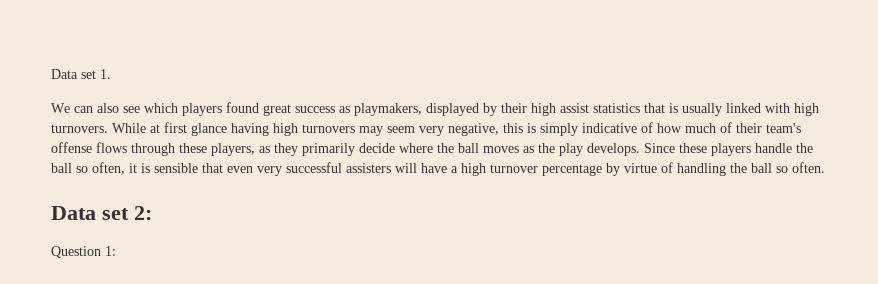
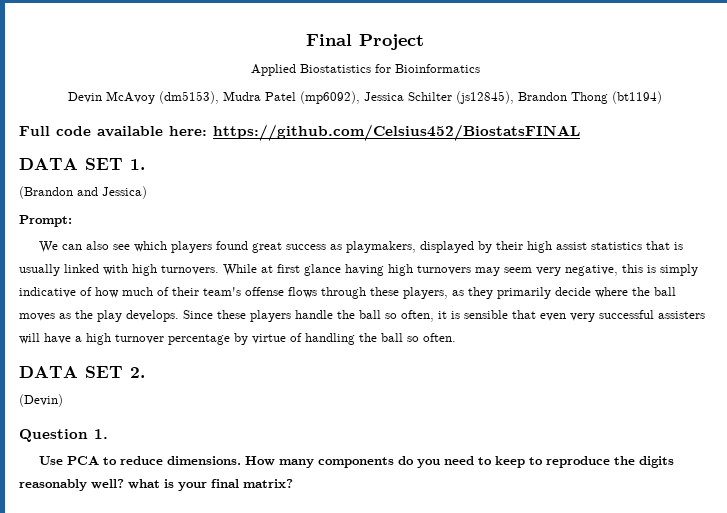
- Data set 1.
+ Final Project
+ Applied Biostatistics for Bioinformatics
+ Devin McAvoy (dm5153), Mudra Patel (mp6092), Jessica Schilter (js12845), Brandon Thong (bt1194)
+ Full code available here: https://github.com/Celsius452/BiostatsFINAL
+ DATA SET 1.
+ (Brandon and Jessica)
+ Prompt:
- Data set 2:
- Question 1:
+ DATA SET 2.
+ (Devin)
+ Question 1.
+ Use PCA to reduce dimensions. How many components do you need to keep to reproduce the digits reasonably well? what is your final matrix?

